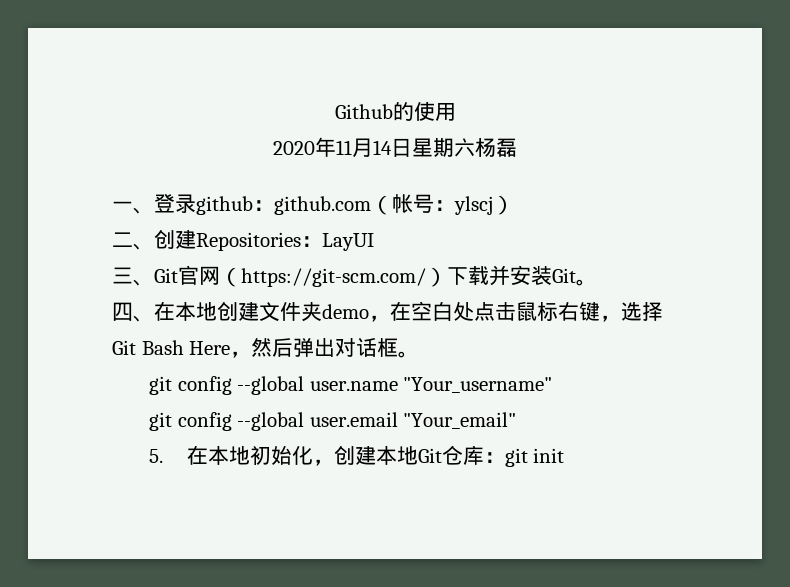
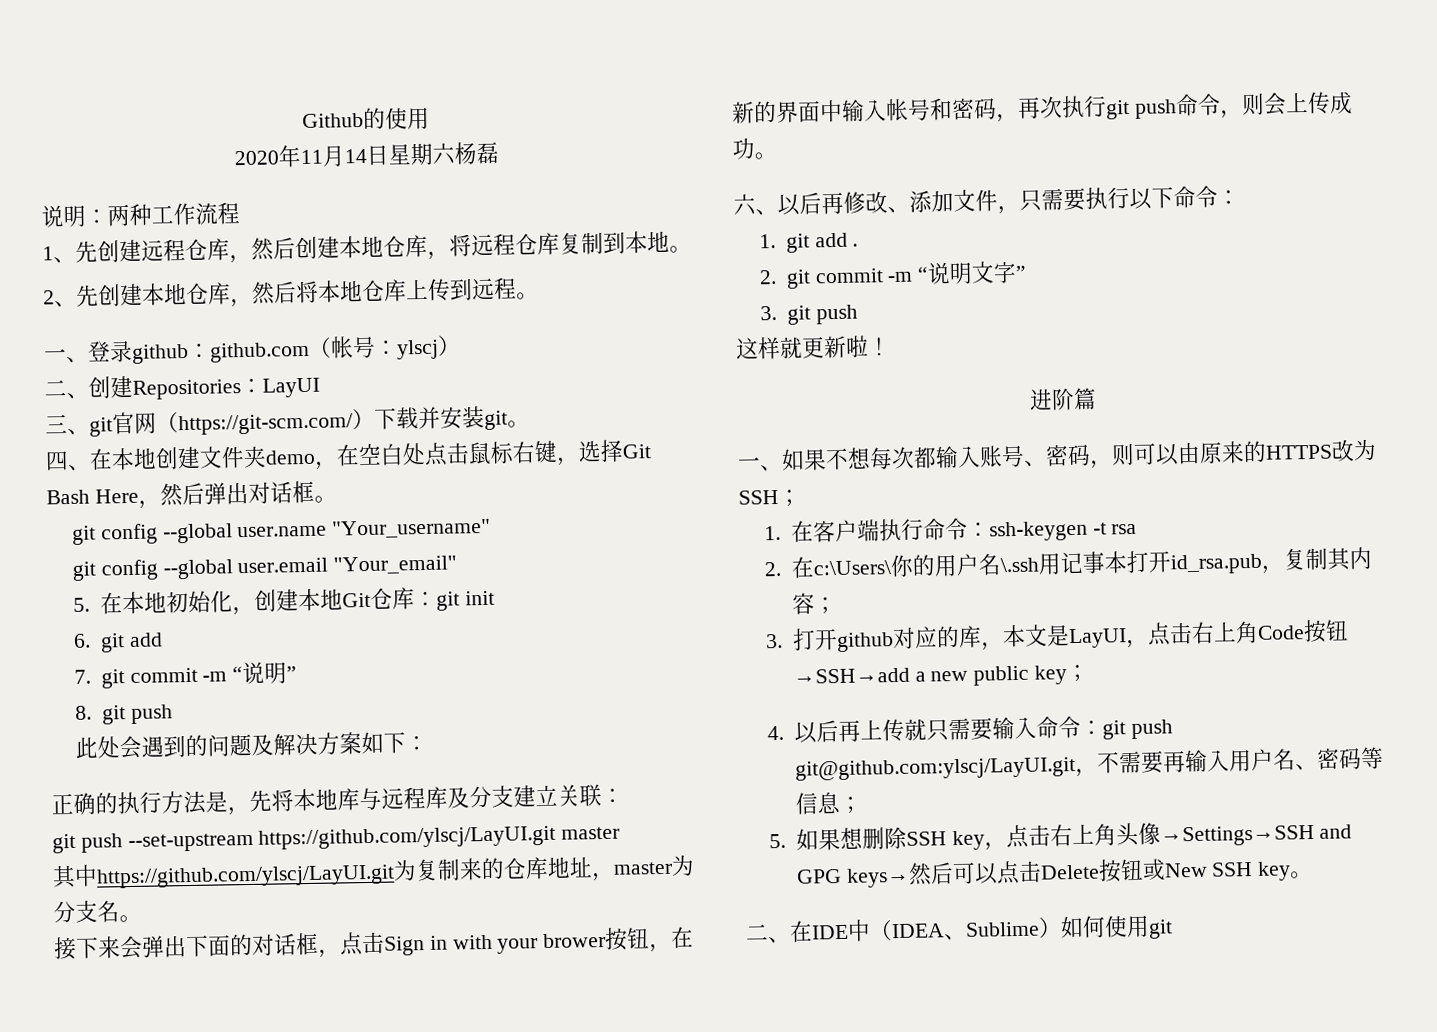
+ 说明：两种工作流程
+ 1、先创建远程仓库，然后创建本地仓库，将远程仓库复制到本地。
+ 2、先创建本地仓库，然后将本地仓库上传到远程。
- 三、Git官网（https://git-scm.com/）下载并安装Git。
+ 三、git官网（https://git-scm.com/）下载并安装git。
+ 6. git add
+ 7. git commit -m “说明”
+ 8. git push
+ 此处会遇到的问题及解决方案如下：
+ 正确的执行方法是，先将本地库与远程库及分支建立关联：
+ git push --set-upstream https://github.com/ylscj/LayUI.git master
+ 其中https://github.com/ylscj/LayUI.git为复制来的仓库地址，master为分支名。
+ 接下来会弹出下面的对话框，点击Sign in with your brower按钮，在新的界面中输入帐号和密码，再次执行git push命令，则会上传成功。
+ 六、以后再修改、添加文件，只需要执行以下命令：
+ 1. git add .
+ 2. git commit -m “说明文字”
+ 3. git push
+ 这样就更新啦！
+ 进阶篇
+ 一、如果不想每次都输入账号、密码，则可以由原来的HTTPS改为SSH；
+ 1.在客户端执行命令：ssh-keygen -t rsa
+ 2.在c:\Users\你的用户名\.ssh用记事本打开id_rsa.pub，复制其内容；
+ 3.打开github对应的库，本文是LayUI，点击右上角Code按钮→SSH→add a new public key；
+ 4.以后再上传就只需要输入命令：git push git@github.com:ylscj/LayUI.git，不需要再输入用户名、密码等信息；
+ 5.如果想删除SSH key，点击右上角头像→Settings→SSH and GPG keys→然后可以点击Delete按钮或New SSH key。
+ 二、在IDE中（IDEA、Sublime）如何使用git

